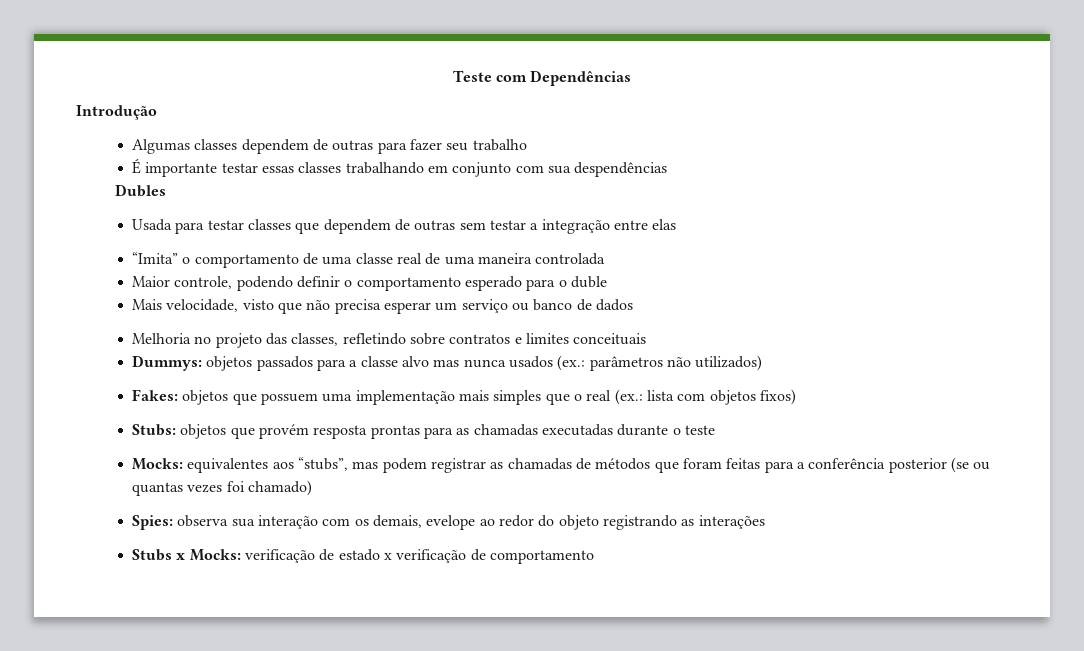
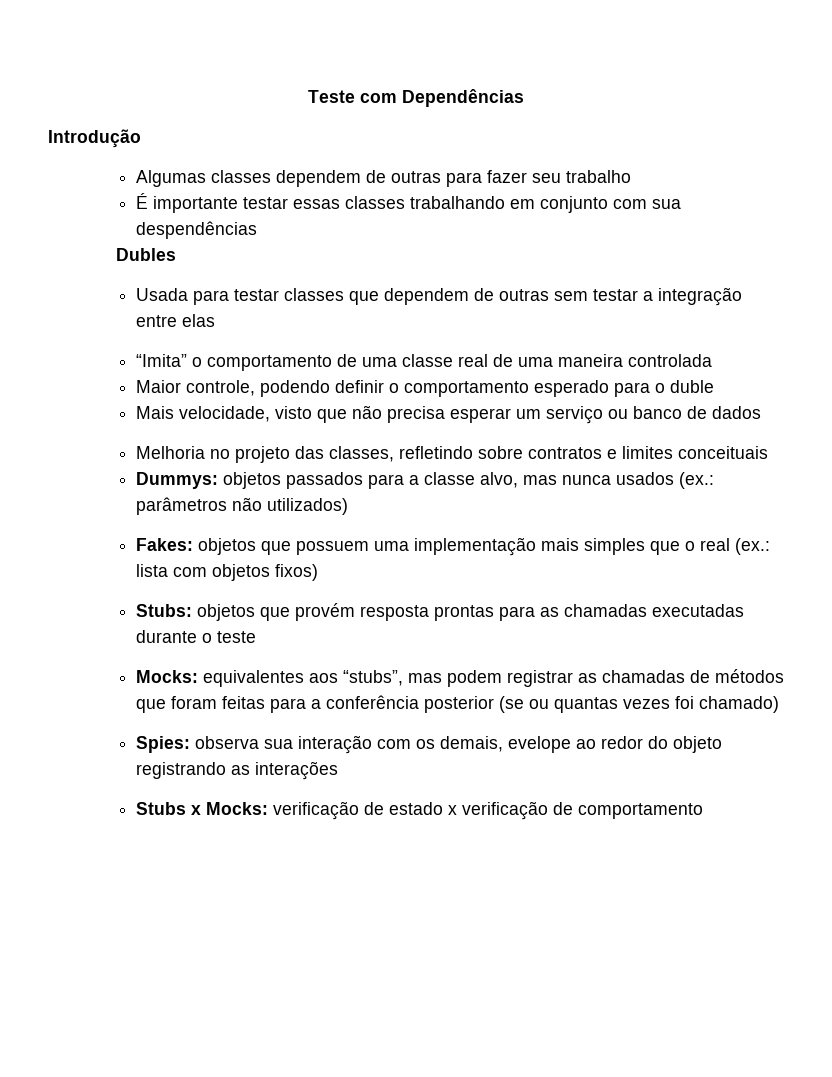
- Dummys: objetos passados para a classe alvo mas nunca usados (ex.: parâmetros não utilizados)
+ Dummys: objetos passados para a classe alvo, mas nunca usados (ex.: parâmetros não utilizados)

